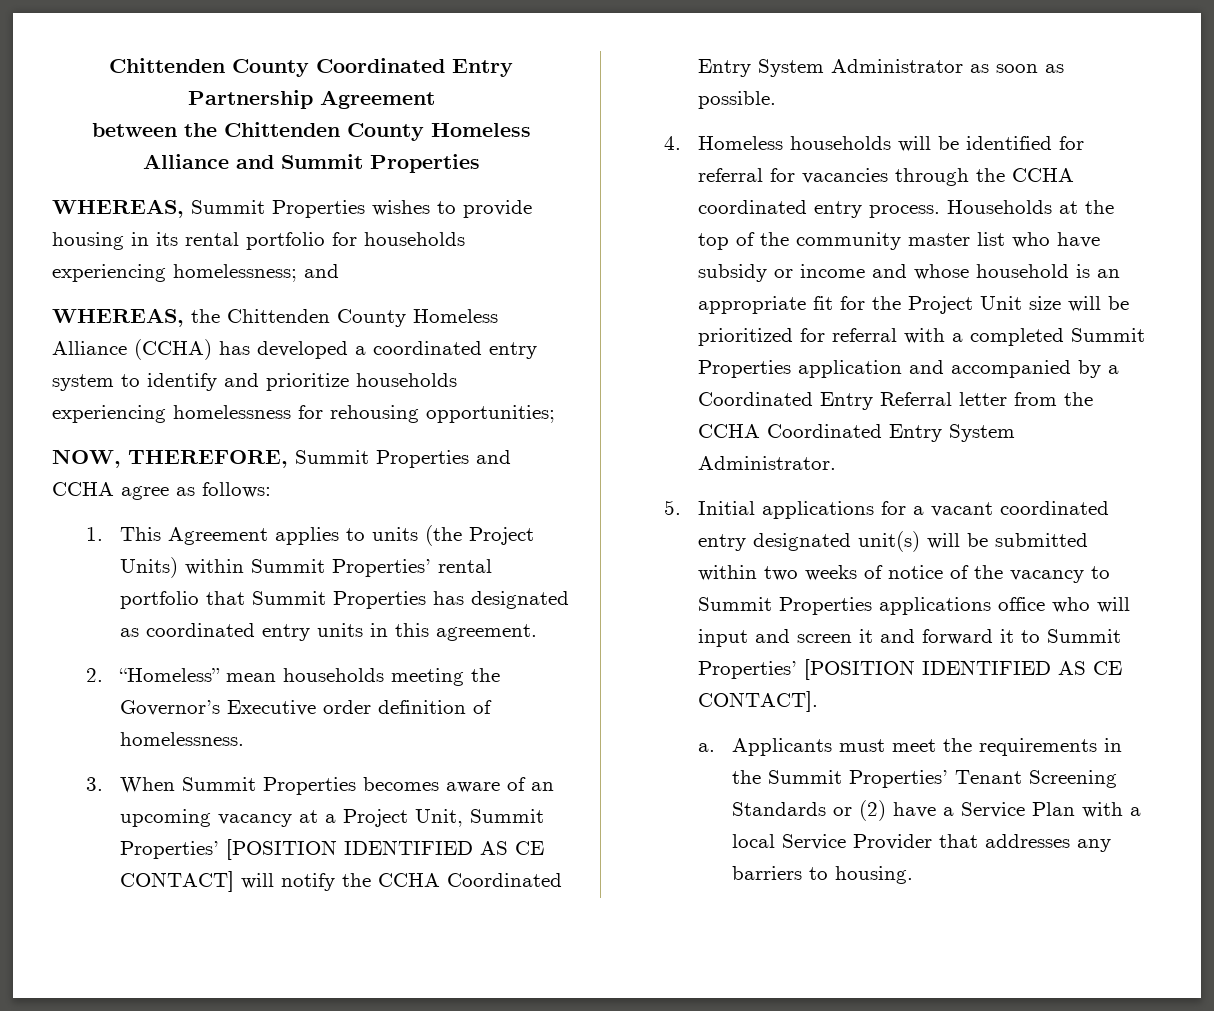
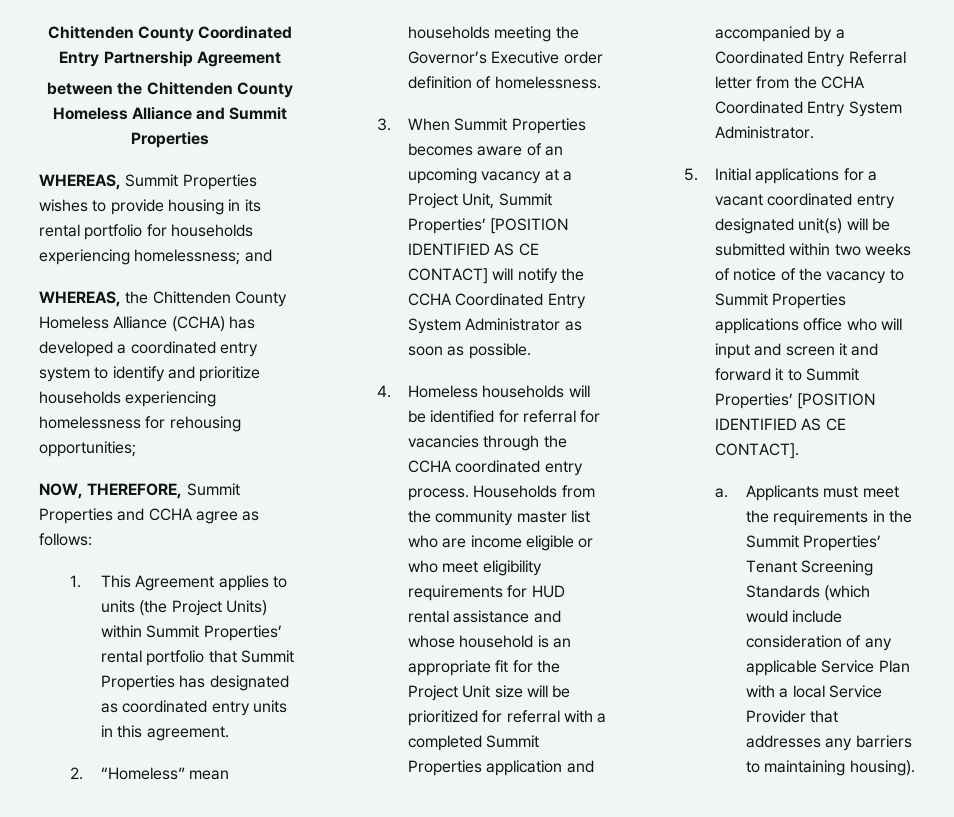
- Households at the top of the community master list who have subsidy or income and whose household is an appropriate fit for the Project Unit size will be prioritized for referral with a completed Summit Properties application and accompanied by a Coordinated Entry Referral letter from the CCHA Coordinated Entry System Administrator.
+ Households from the community master list who are income eligible or who meet eligibility requirements for HUD rental assistance and whose household is an appropriate fit for the Project Unit size will be prioritized for referral with a completed Summit Properties application and accompanied by a Coordinated Entry Referral letter from the CCHA Coordinated Entry System Administrator.
- Applicants must meet the requirements in the Summit Properties’ Tenant Screening Standards or (2) have a Service Plan with a local Service Provider that addresses any barriers to housing.
+ Applicants must meet the requirements in the Summit Properties’ Tenant Screening Standards (which would include consideration of any applicable Service Plan with a local Service Provider that addresses any barriers to maintaining housing).

